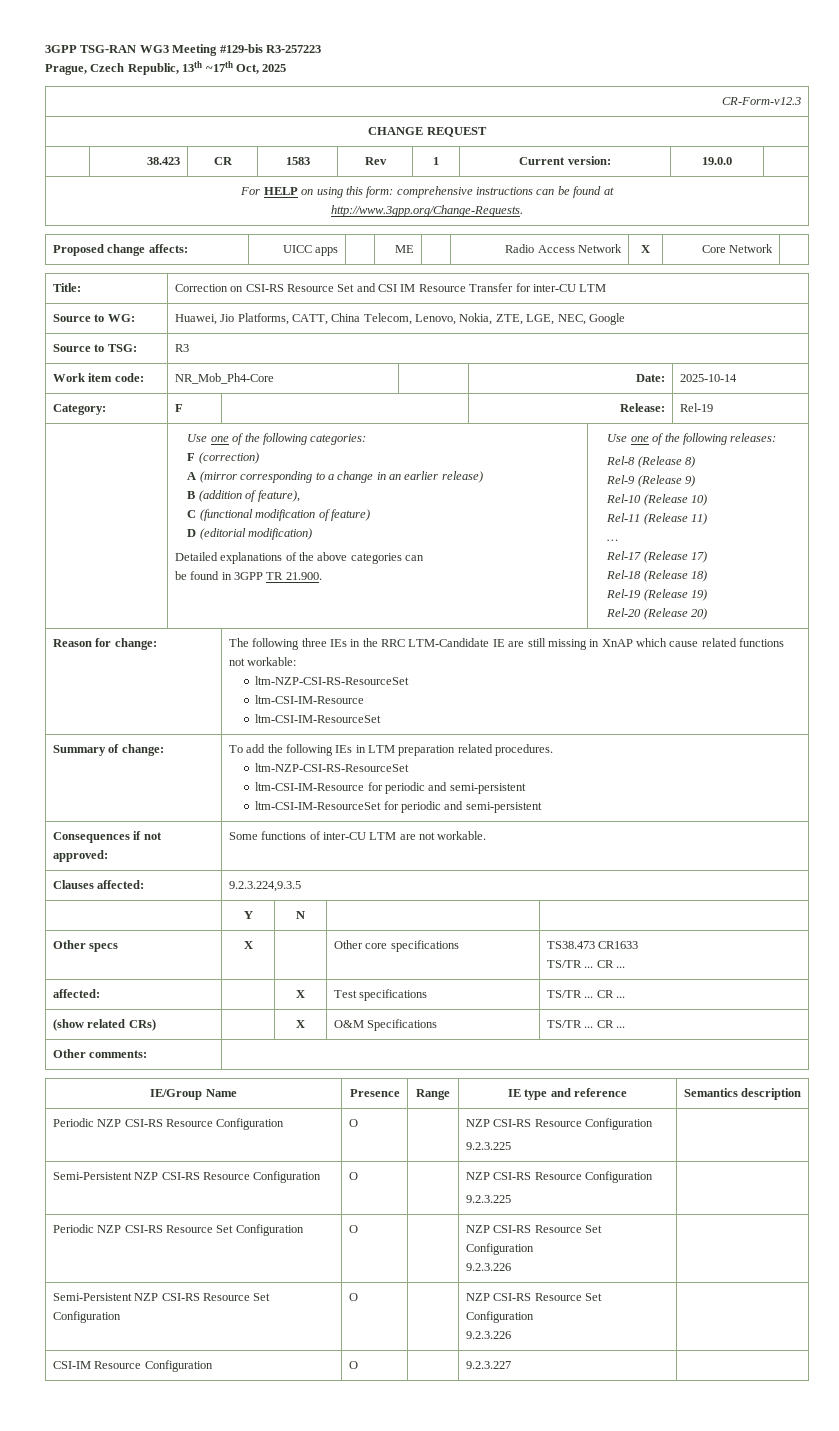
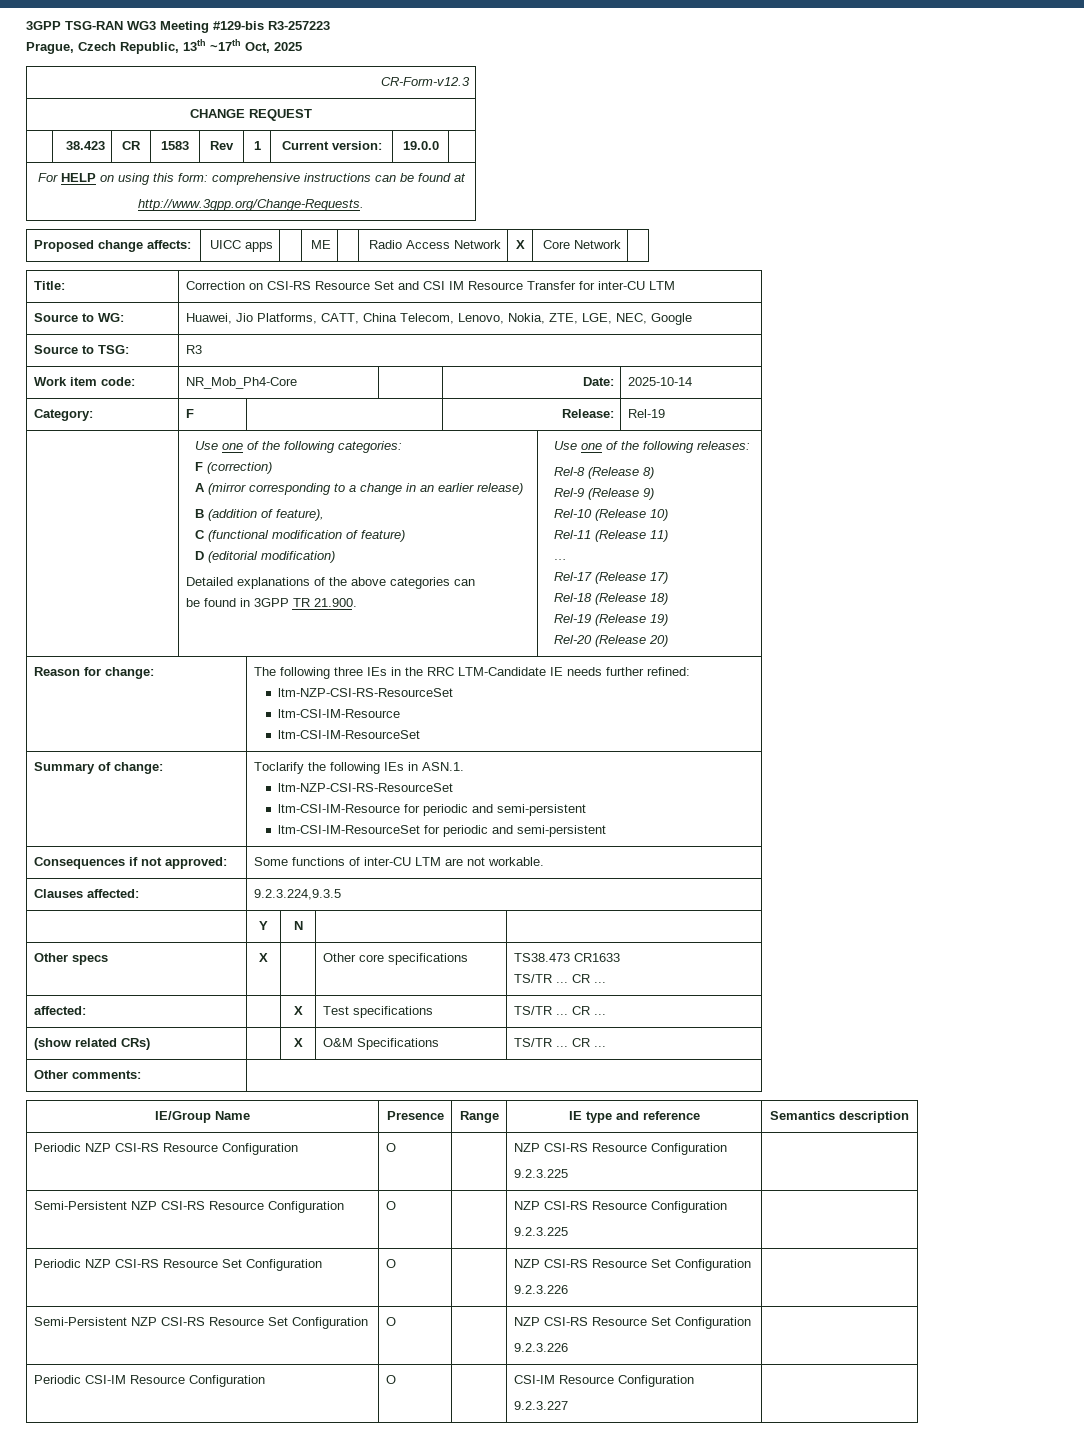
- Reason for change: | The following three IEs in the RRC LTM-Candidate IE are still missing in XnAP which cause related functions not workable:
+ Reason for change: | The following three IEs in the RRC LTM-Candidate IE needs further refined:
- Summary of change: | To add the following IEs in LTM preparation related procedures.
+ Summary of change: | Toclarify the following IEs in ASN.1.
- CSI-IM Resource Configuration | O | | 9.2.3.227 |
+ Periodic CSI-IM Resource Configuration | O | | CSI-IM Resource Configuration
+ 9.2.3.227 |

